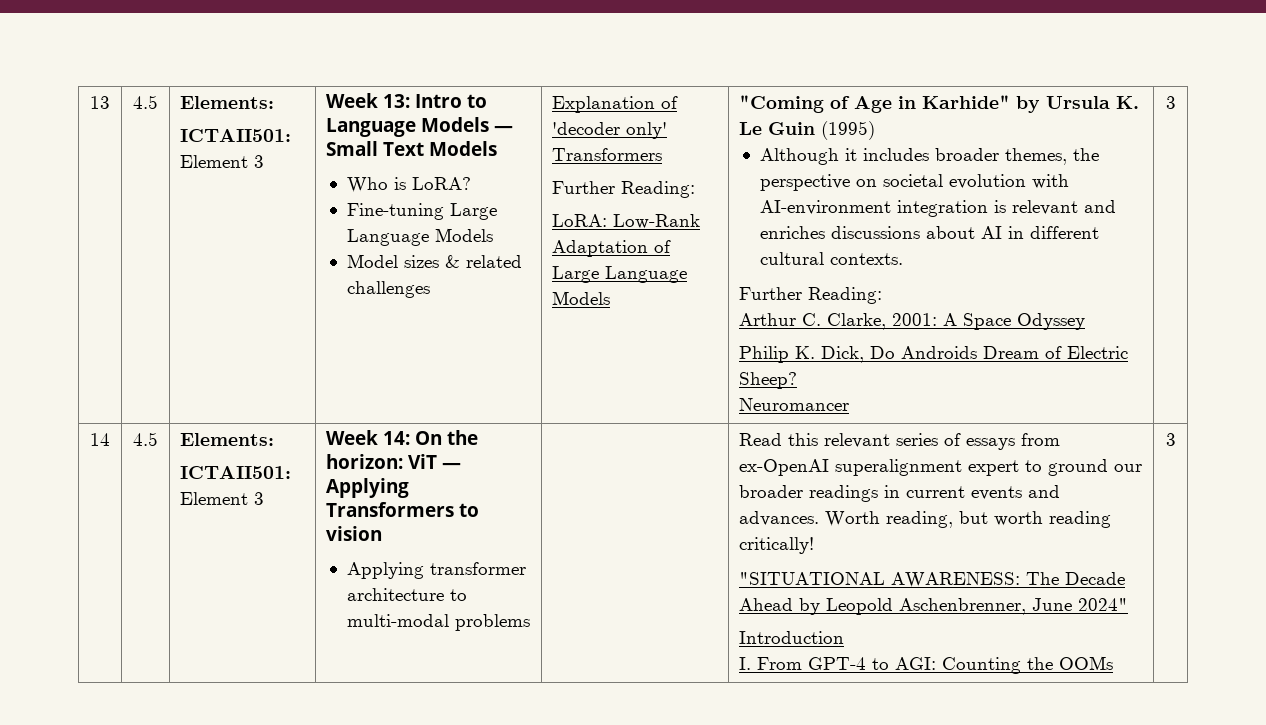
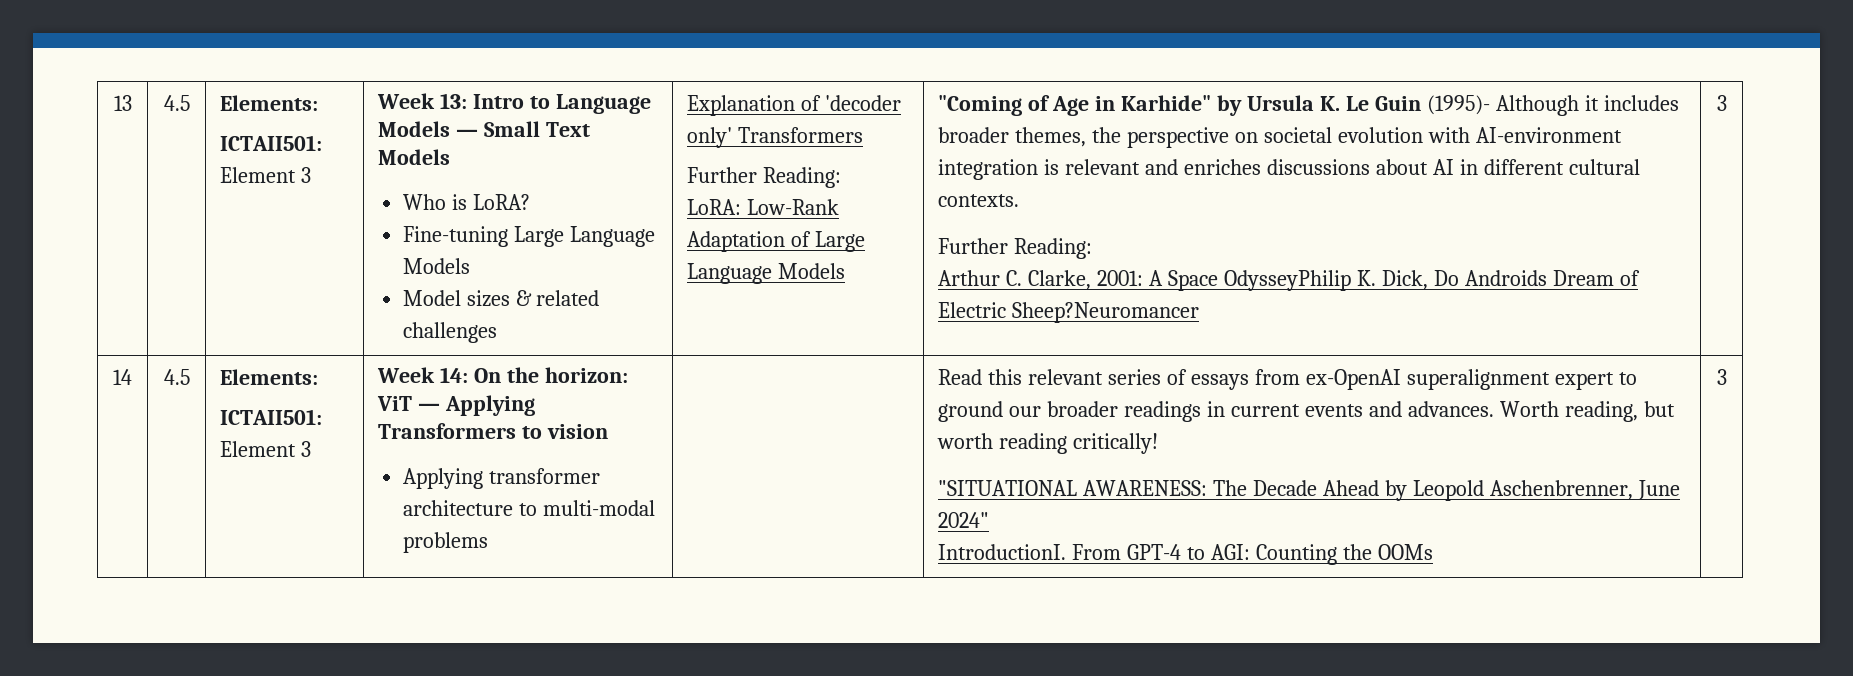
- "Coming of Age in Karhide" by Ursula K. Le Guin (1995)
- Although it includes broader themes, the perspective on societal evolution with AI-environment integration is relevant and enriches discussions about AI in different cultural contexts.
+ "Coming of Age in Karhide" by Ursula K. Le Guin (1995)- Although it includes broader themes, the perspective on societal evolution with AI-environment integration is relevant and enriches discussions about AI in different cultural contexts.
- Arthur C. Clarke, 2001: A Space Odyssey
- Philip K. Dick, Do Androids Dream of Electric Sheep?
- Neuromancer
+ Arthur C. Clarke, 2001: A Space OdysseyPhilip K. Dick, Do Androids Dream of Electric Sheep?Neuromancer
- Introduction
- I. From GPT-4 to AGI: Counting the OOMs
+ IntroductionI. From GPT-4 to AGI: Counting the OOMs

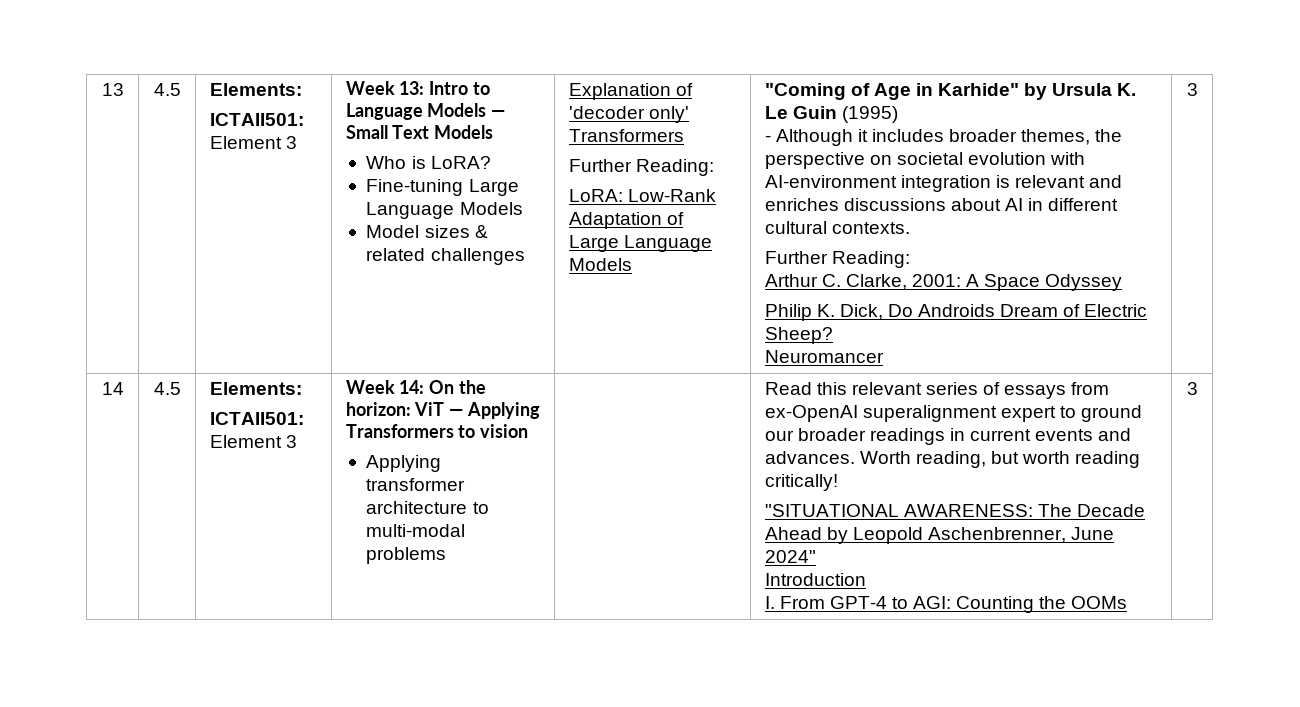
- "Coming of Age in Karhide" by Ursula K. Le Guin (1995)- Although it includes broader themes, the perspective on societal evolution with AI-environment integration is relevant and enriches discussions about AI in different cultural contexts.
+ "Coming of Age in Karhide" by Ursula K. Le Guin (1995)
+ - Although it includes broader themes, the perspective on societal evolution with AI-environment integration is relevant and enriches discussions about AI in different cultural contexts.
- Arthur C. Clarke, 2001: A Space OdysseyPhilip K. Dick, Do Androids Dream of Electric Sheep?Neuromancer
+ Arthur C. Clarke, 2001: A Space Odyssey
+ Philip K. Dick, Do Androids Dream of Electric Sheep?
+ Neuromancer
- IntroductionI. From GPT-4 to AGI: Counting the OOMs
+ Introduction
+ I. From GPT-4 to AGI: Counting the OOMs

